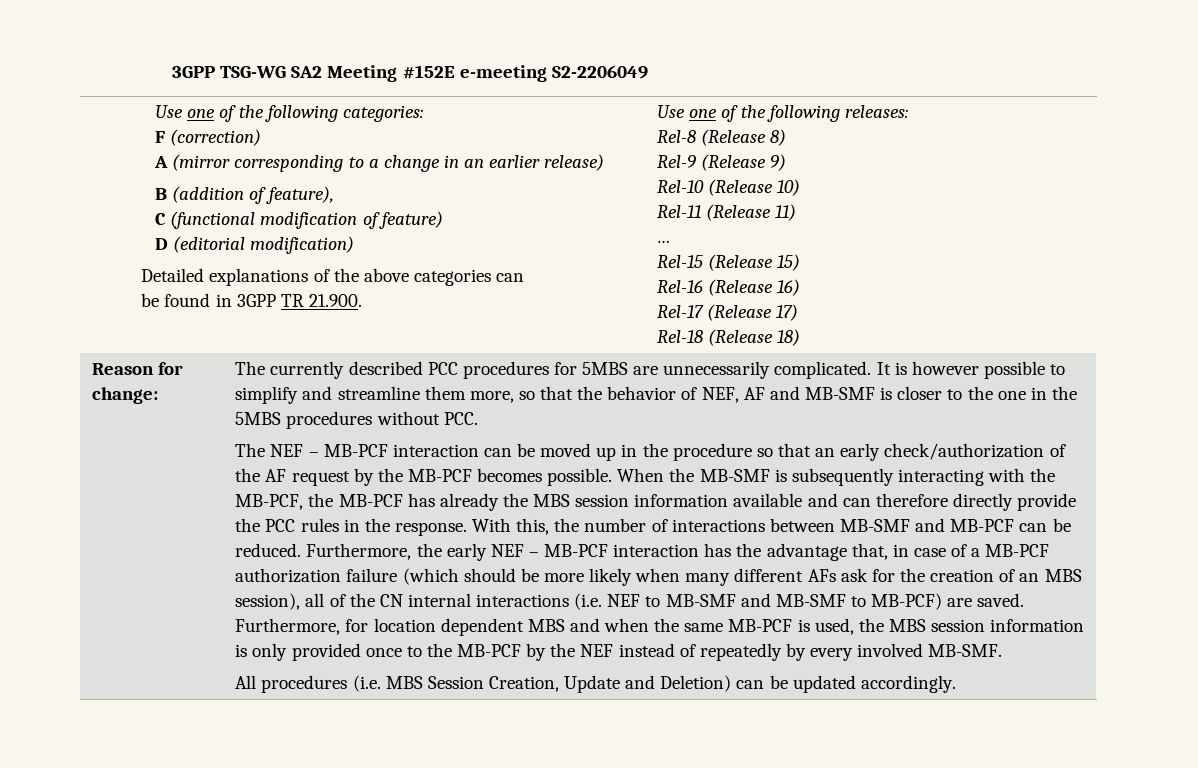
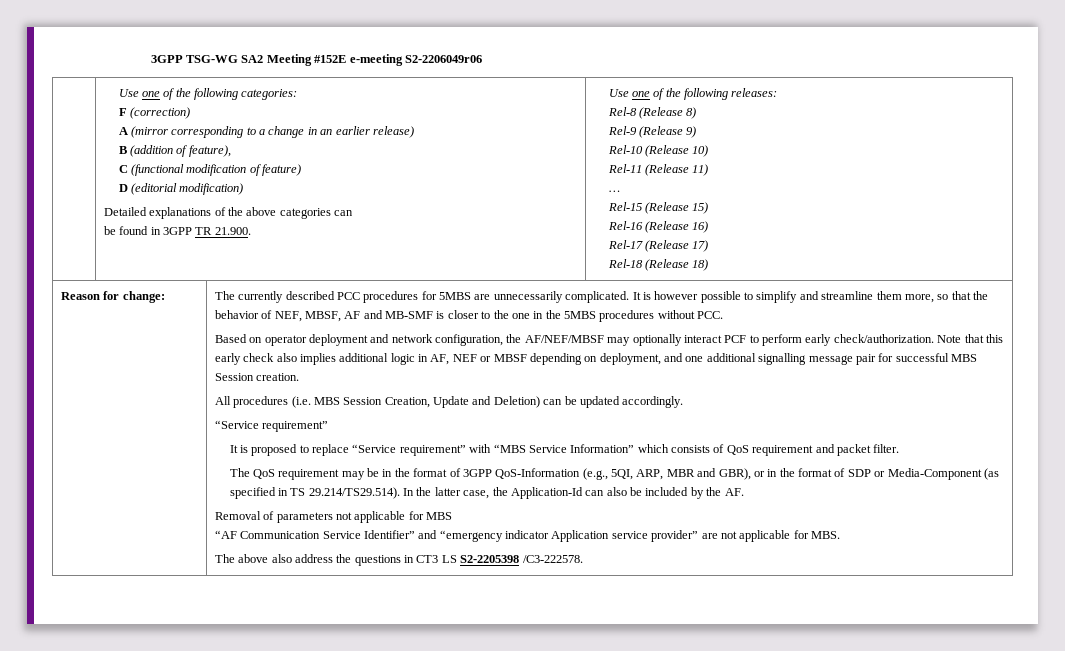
- 3GPP TSG-WG SA2 Meeting #152E e-meeting S2-2206049
+ 3GPP TSG-WG SA2 Meeting #152E e-meeting S2-2206049r06
- It is however possible to simplify and streamline them more, so that the behavior of NEF, AF and MB-SMF is closer to the one in the 5MBS procedures without PCC.
+ It is however possible to simplify and streamline them more, so that the behavior of NEF, MBSF, AF and MB-SMF is closer to the one in the 5MBS procedures without PCC.
- The NEF – MB-PCF interaction can be moved up in the procedure so that an early check/authorization of the AF request by the MB-PCF becomes possible. When the MB-SMF is subsequently interacting with the MB-PCF, the MB-PCF has already the MBS session information available and can therefore directly provide the PCC rules in the response. With this, the number of interactions between MB-SMF and MB-PCF can be reduced. Furthermore, the early NEF – MB-PCF interaction has the advantage that, in case of a MB-PCF authorization failure (which should be more likely when many different AFs ask for the creation of an MBS session), all of the CN internal interactions (i.e. NEF to MB-SMF and MB-SMF to MB-PCF) are saved. Furthermore, for location dependent MBS and when the same MB-PCF is used, the MBS session information is only provided once to the MB-PCF by the NEF instead of repeatedly by every involved MB-SMF.
+ Based on operator deployment and network configuration, the AF/NEF/MBSF may optionally interact PCF to perform early check/authorization. Note that this early check also implies additional logic in AF, NEF or MBSF depending on deployment, and one additional signalling message pair for successful MBS Session creation.
  All procedures (i.e. MBS Session Creation, Update and Deletion) can be updated accordingly.
+ “Service requirement”
+ It is proposed to replace “Service requirement” with “MBS Service Information” which consists of QoS requirement and packet filter.
+ The QoS requirement may be in the format of 3GPP QoS-Information (e.g., 5QI, ARP, MBR and GBR), or in the format of SDP or Media-Component (as specified in TS 29.214/TS29.514). In the latter case, the Application-Id can also be included by the AF.
+ Removal of parameters not applicable for MBS
+ “AF Communication Service Identifier” and “emergency indicator Application service provider” are not applicable for MBS.
+ The above also address the questions in CT3 LS S2-2205398 /C3-222578.

